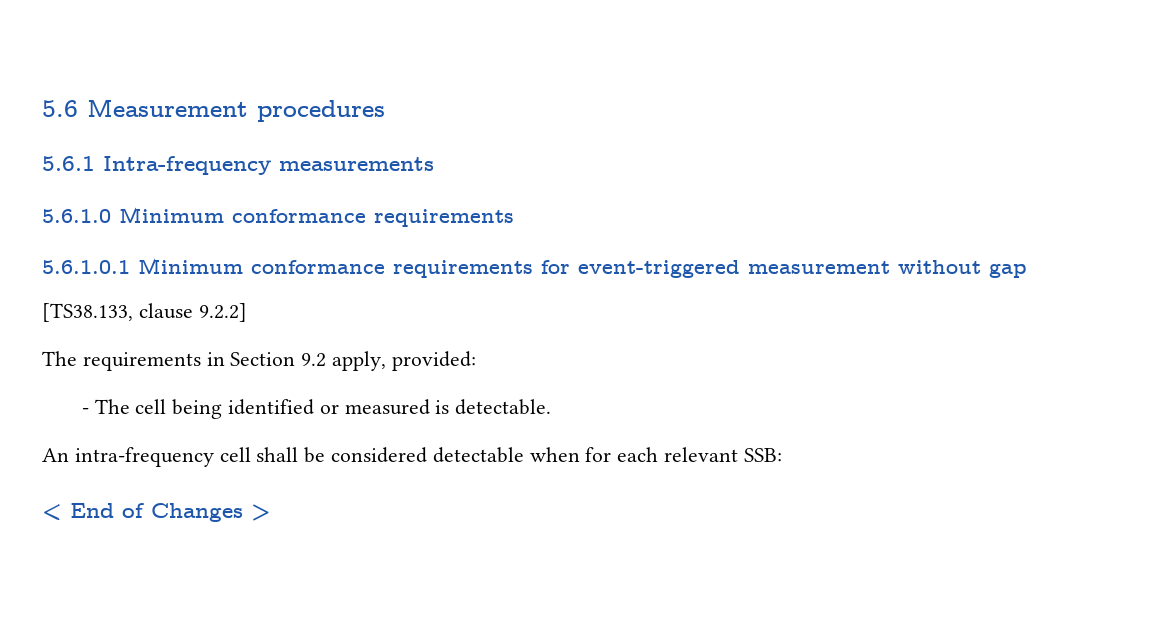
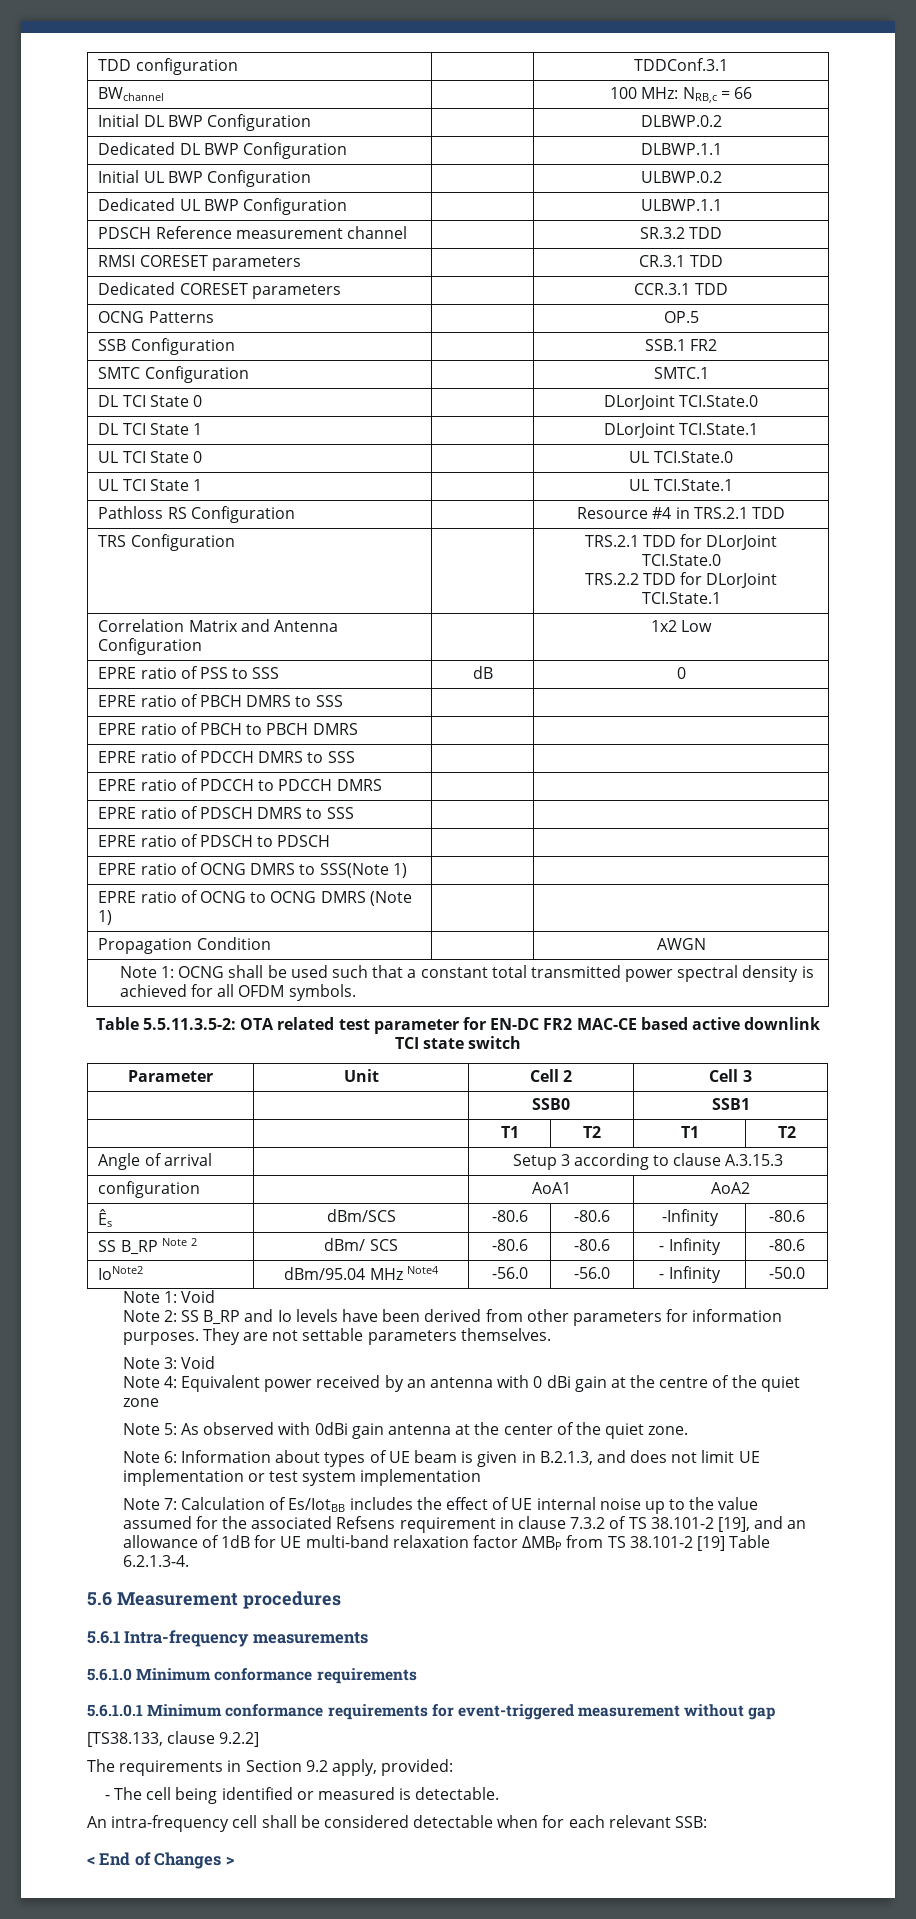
+ TDD configuration | | TDDConf.3.1
+ BWchannel | | 100 MHz: NRB,c = 66
+ Initial DL BWP Configuration | | DLBWP.0.2
+ Dedicated DL BWP Configuration | | DLBWP.1.1
+ Initial UL BWP Configuration | | ULBWP.0.2
+ Dedicated UL BWP Configuration | | ULBWP.1.1
+ PDSCH Reference measurement channel | | SR.3.2 TDD
+ RMSI CORESET parameters | | CR.3.1 TDD
+ Dedicated CORESET parameters | | CCR.3.1 TDD
+ OCNG Patterns | | OP.5
+ SSB Configuration | | SSB.1 FR2
+ SMTC Configuration | | SMTC.1
+ DL TCI State 0 | | DLorJoint TCI.State.0
+ DL TCI State 1 | | DLorJoint TCI.State.1
+ UL TCI State 0 | | UL TCI.State.0
+ UL TCI State 1 | | UL TCI.State.1
+ Pathloss RS Configuration | | Resource #4 in TRS.2.1 TDD
+ TRS Configuration | | TRS.2.1 TDD for DLorJoint TCI.State.0
+ TRS.2.2 TDD for DLorJoint TCI.State.1
+ Correlation Matrix and Antenna Configuration | | 1x2 Low
+ EPRE ratio of PSS to SSS | dB | 0
+ EPRE ratio of PBCH DMRS to SSS | |
+ EPRE ratio of PBCH to PBCH DMRS | |
+ EPRE ratio of PDCCH DMRS to SSS | |
+ EPRE ratio of PDCCH to PDCCH DMRS | |
+ EPRE ratio of PDSCH DMRS to SSS | |
+ EPRE ratio of PDSCH to PDSCH | |
+ EPRE ratio of OCNG DMRS to SSS(Note 1) | |
+ EPRE ratio of OCNG to OCNG DMRS (Note 1) | |
+ Propagation Condition | | AWGN
+ Note 1: OCNG shall be used such that a constant total transmitted power spectral density is achieved for all OFDM symbols.
+ Table 5.5.11.3.5-2: OTA related test parameter for EN-DC FR2 MAC-CE based active downlink TCI state switch
+ Parameter | Unit | Cell 2 | Cell 3
+ | | SSB0 | SSB1
+ | | T1 | T2 | T1 | T2
+ Angle of arrival | | Setup 3 according to clause A.3.15.3
+ configuration | | AoA1 | AoA2
+ Ês | dBm/SCS | -80.6 | -80.6 | -Infinity | -80.6
+ SS B_RP Note 2 | dBm/ SCS | -80.6 | -80.6 | - Infinity | -80.6
+ IoNote2 | dBm/95.04 MHz Note4 | -56.0 | -56.0 | - Infinity | -50.0
+ Note 1: Void
+ Note 2: SS B_RP and Io levels have been derived from other parameters for information purposes. They are not settable parameters themselves.
+ Note 3: Void
+ Note 4: Equivalent power received by an antenna with 0 dBi gain at the centre of the quiet zone
+ Note 5: As observed with 0dBi gain antenna at the center of the quiet zone.
+ Note 6: Information about types of UE beam is given in B.2.1.3, and does not limit UE implementation or test system implementation
+ Note 7: Calculation of Es/IotBB includes the effect of UE internal noise up to the value assumed for the associated Refsens requirement in clause 7.3.2 of TS 38.101-2 [19], and an allowance of 1dB for UE multi-band relaxation factor ΔMBP from TS 38.101-2 [19] Table 6.2.1.3-4.

